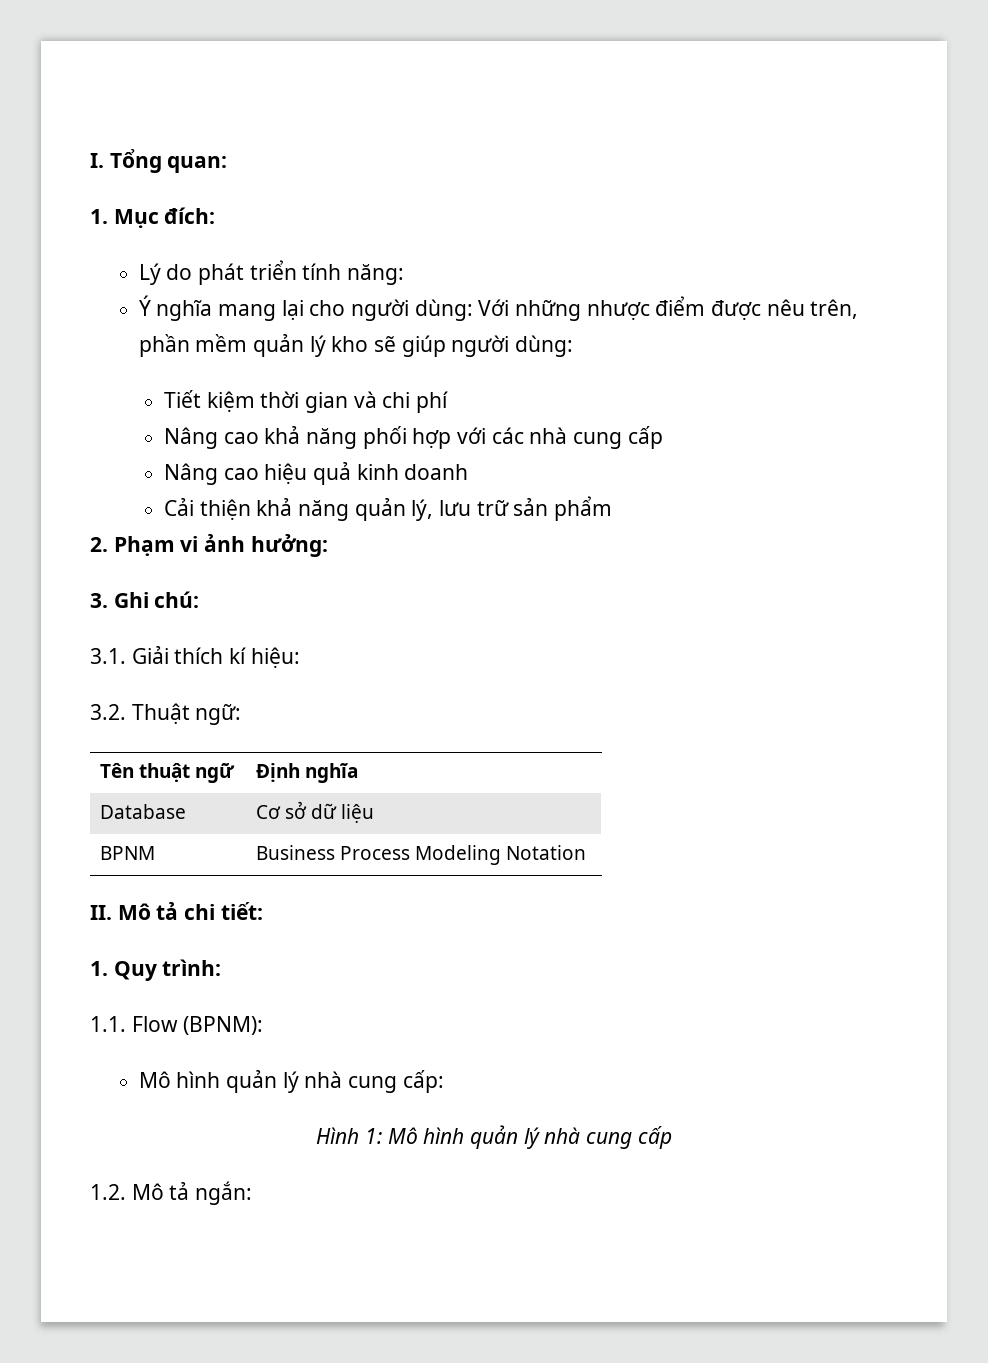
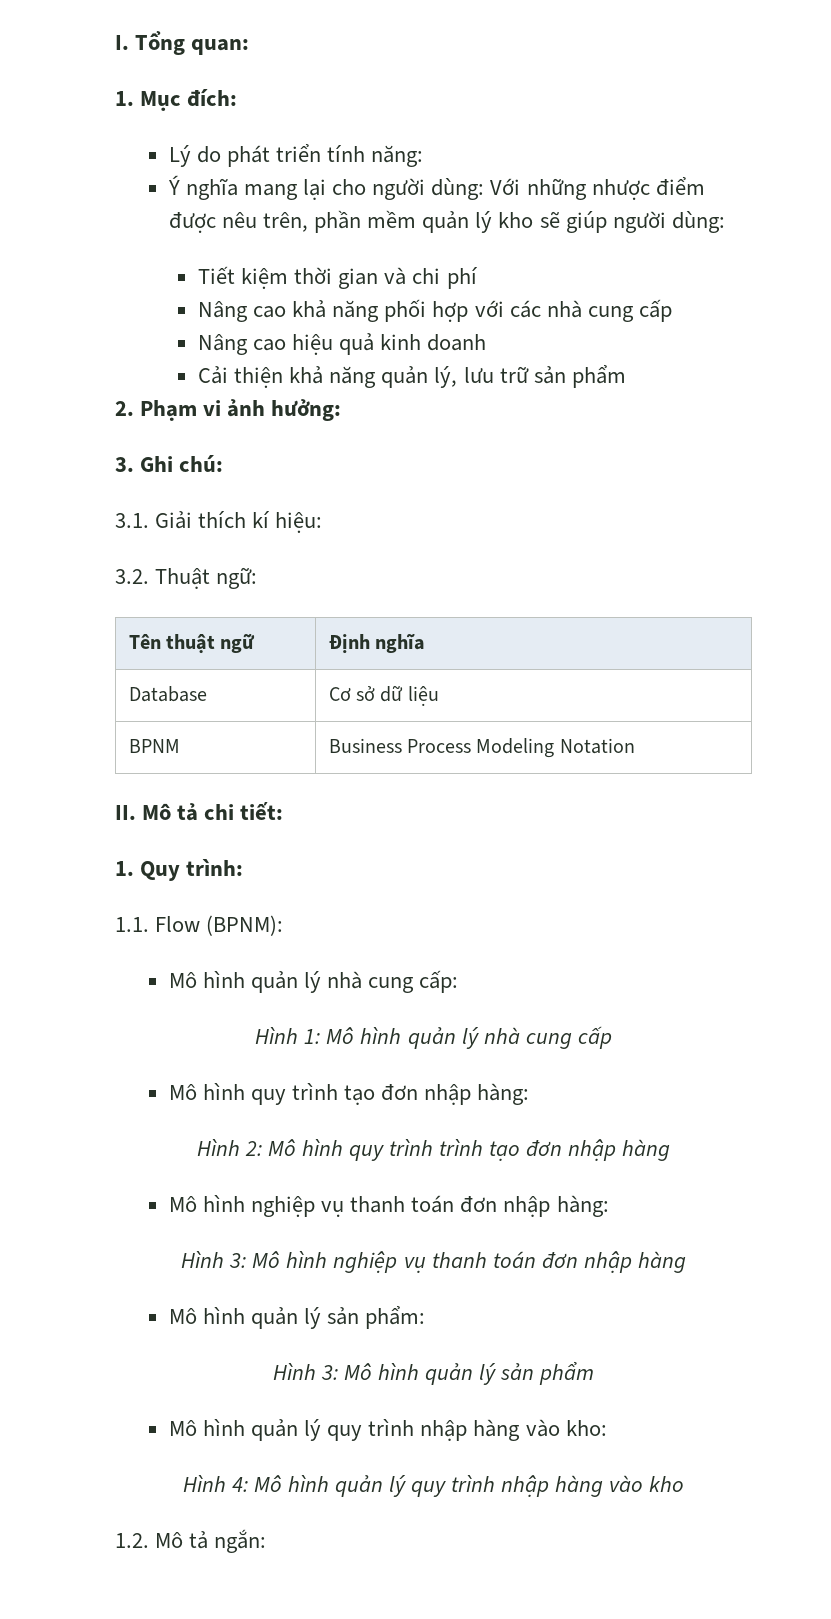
+ Mô hình quy trình tạo đơn nhập hàng:
+ Hình 2: Mô hình quy trình trình tạo đơn nhập hàng
+ Mô hình nghiệp vụ thanh toán đơn nhập hàng:
+ Hình 3: Mô hình nghiệp vụ thanh toán đơn nhập hàng
+ Mô hình quản lý sản phẩm:
+ Hình 3: Mô hình quản lý sản phẩm
+ Mô hình quản lý quy trình nhập hàng vào kho:
+ Hình 4: Mô hình quản lý quy trình nhập hàng vào kho

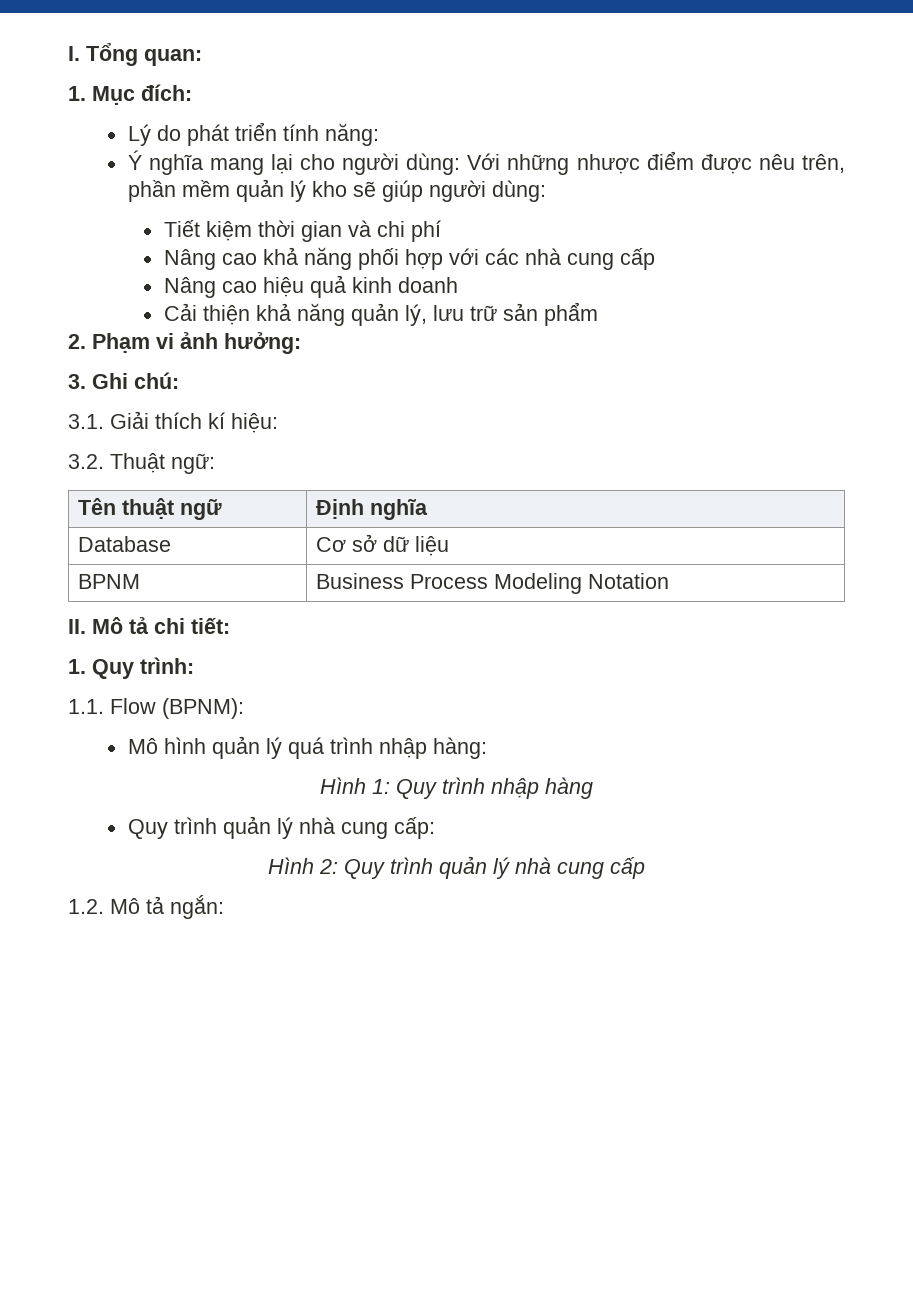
- Mô hình quản lý nhà cung cấp:
+ Mô hình quản lý quá trình nhập hàng:
+ Hình 1: Quy trình nhập hàng
+ Quy trình quản lý nhà cung cấp:
- Hình 1: Mô hình quản lý nhà cung cấp
+ Hình 2: Quy trình quản lý nhà cung cấp
- Mô hình quy trình tạo đơn nhập hàng:
- Hình 2: Mô hình quy trình trình tạo đơn nhập hàng
- Mô hình nghiệp vụ thanh toán đơn nhập hàng:
- Hình 3: Mô hình nghiệp vụ thanh toán đơn nhập hàng
- Mô hình quản lý sản phẩm:
- Hình 3: Mô hình quản lý sản phẩm
- Mô hình quản lý quy trình nhập hàng vào kho:
- Hình 4: Mô hình quản lý quy trình nhập hàng vào kho

